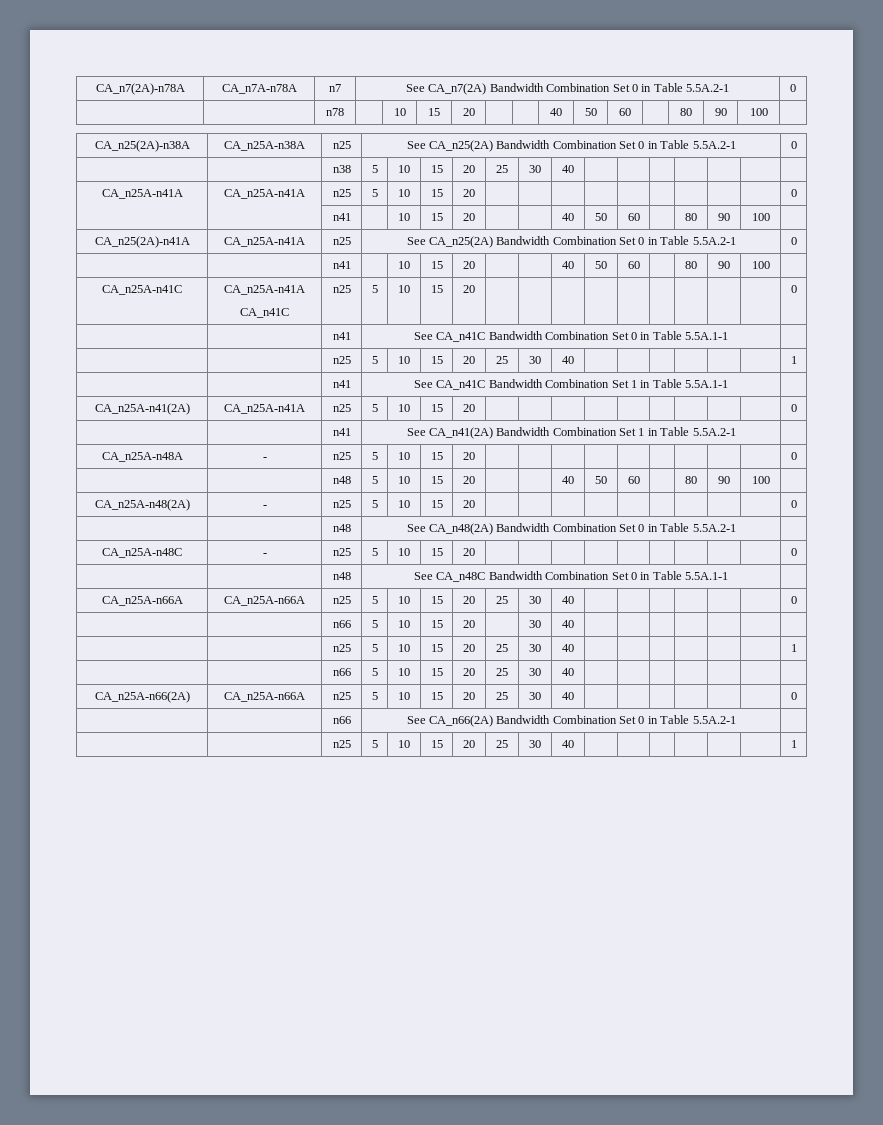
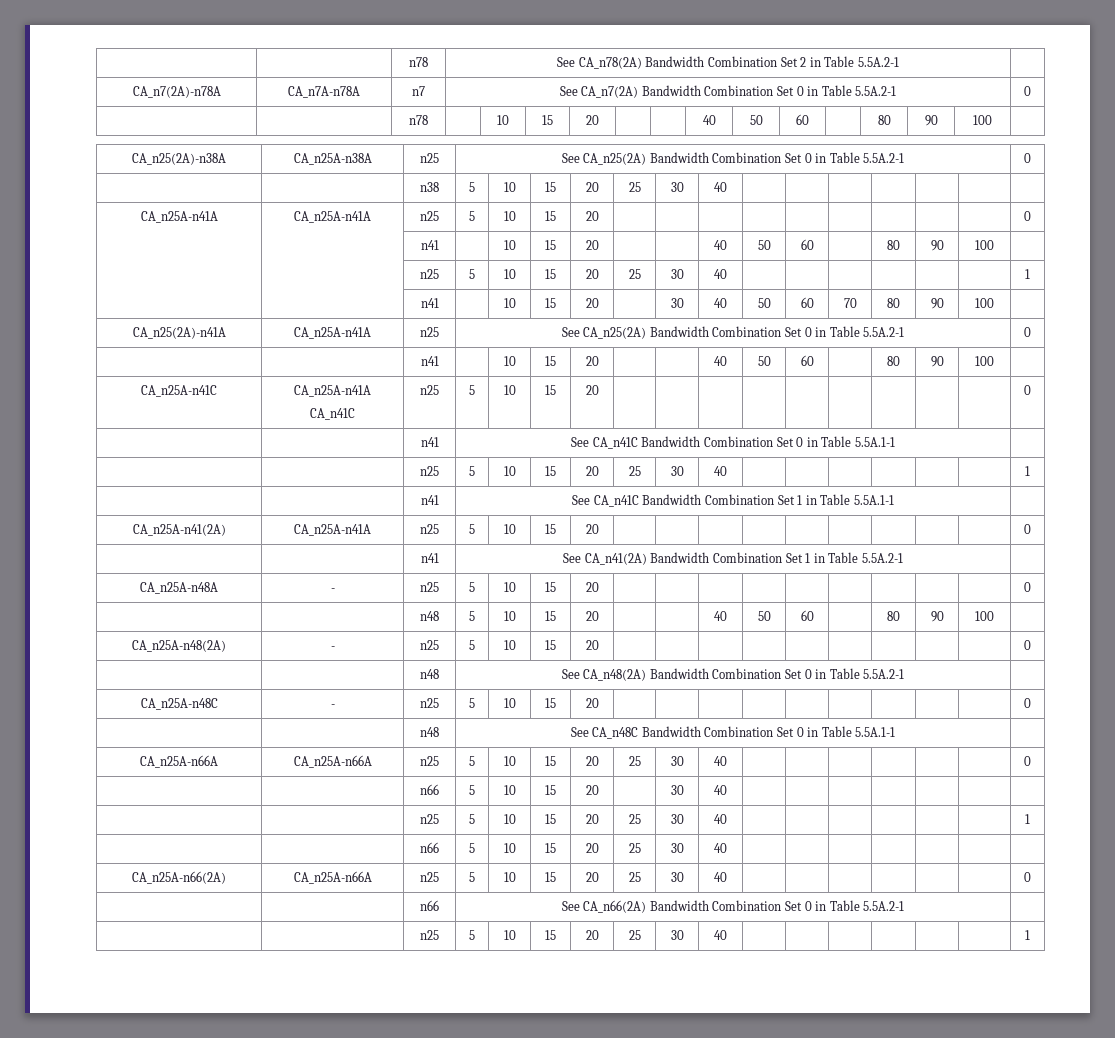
+ | | n78 | See CA_n78(2A) Bandwidth Combination Set 2 in Table 5.5A.2-1 |
  CA_n25A-n41A | CA_n25A-n41A | n25 | 5 | 10 | 15 | 20 | | | | | | | | | | 0
  | | n41 | | 10 | 15 | 20 | | | 40 | 50 | 60 | | 80 | 90 | 100 |
+ | | n25 | 5 | 10 | 15 | 20 | 25 | 30 | 40 | | | | | | | 1
+ | | n41 | | 10 | 15 | 20 | | 30 | 40 | 50 | 60 | 70 | 80 | 90 | 100 |

